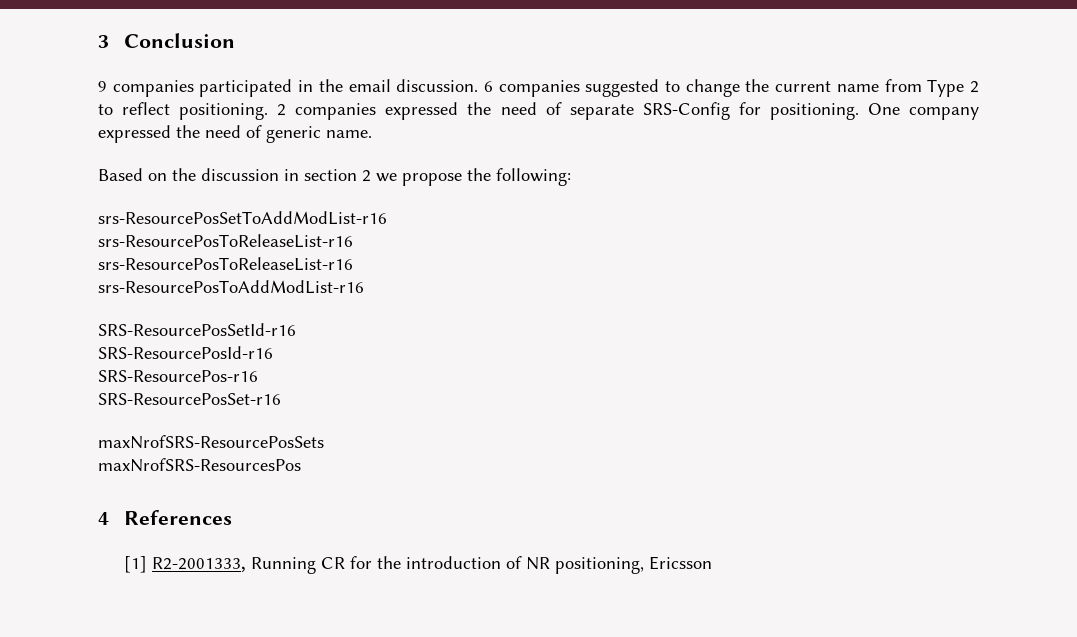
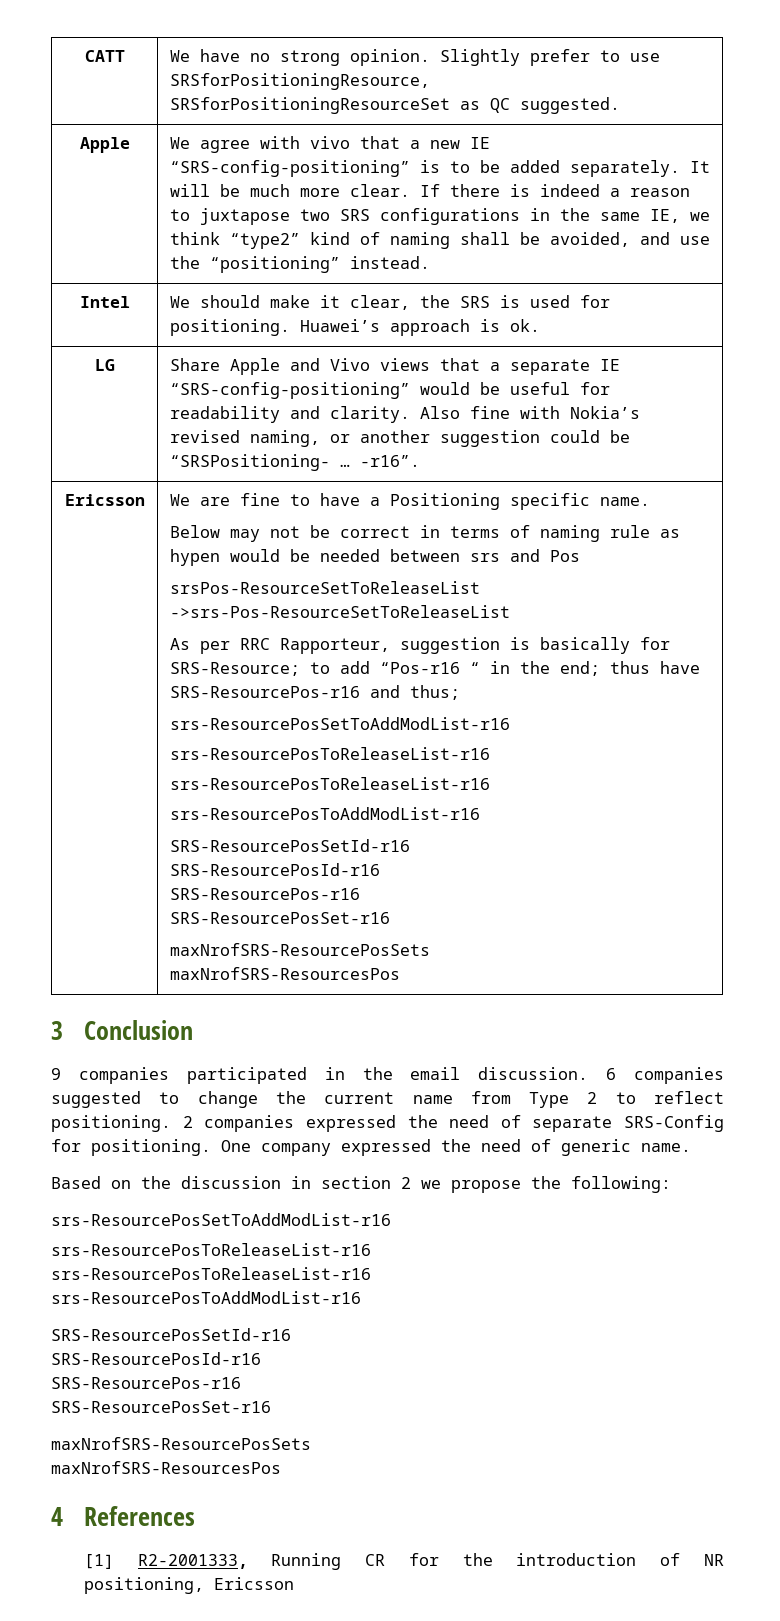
+ CATT | We have no strong opinion. Slightly prefer to use SRSforPositioningResource, SRSforPositioningResourceSet as QC suggested.
+ Apple | We agree with vivo that a new IE “SRS-config-positioning” is to be added separately. It will be much more clear. If there is indeed a reason to juxtapose two SRS configurations in the same IE, we think “type2” kind of naming shall be avoided, and use the “positioning” instead.
+ Intel | We should make it clear, the SRS is used for positioning. Huawei’s approach is ok.
+ LG | Share Apple and Vivo views that a separate IE “SRS-config-positioning” would be useful for readability and clarity. Also fine with Nokia’s revised naming, or another suggestion could be “SRSPositioning- … -r16”.
+ Ericsson | We are fine to have a Positioning specific name.
+ Below may not be correct in terms of naming rule as hypen would be needed between srs and Pos
+ srsPos-ResourceSetToReleaseList ->srs-Pos-ResourceSetToReleaseList
+ As per RRC Rapporteur, suggestion is basically for SRS-Resource; to add “Pos-r16 “ in the end; thus have SRS-ResourcePos-r16 and thus;
+ srs-ResourcePosSetToAddModList-r16
+ srs-ResourcePosToReleaseList-r16
+ srs-ResourcePosToReleaseList-r16
+ srs-ResourcePosToAddModList-r16
+ SRS-ResourcePosSetId-r16
+ SRS-ResourcePosId-r16
+ SRS-ResourcePos-r16
+ SRS-ResourcePosSet-r16
+ maxNrofSRS-ResourcePosSets
+ maxNrofSRS-ResourcesPos

